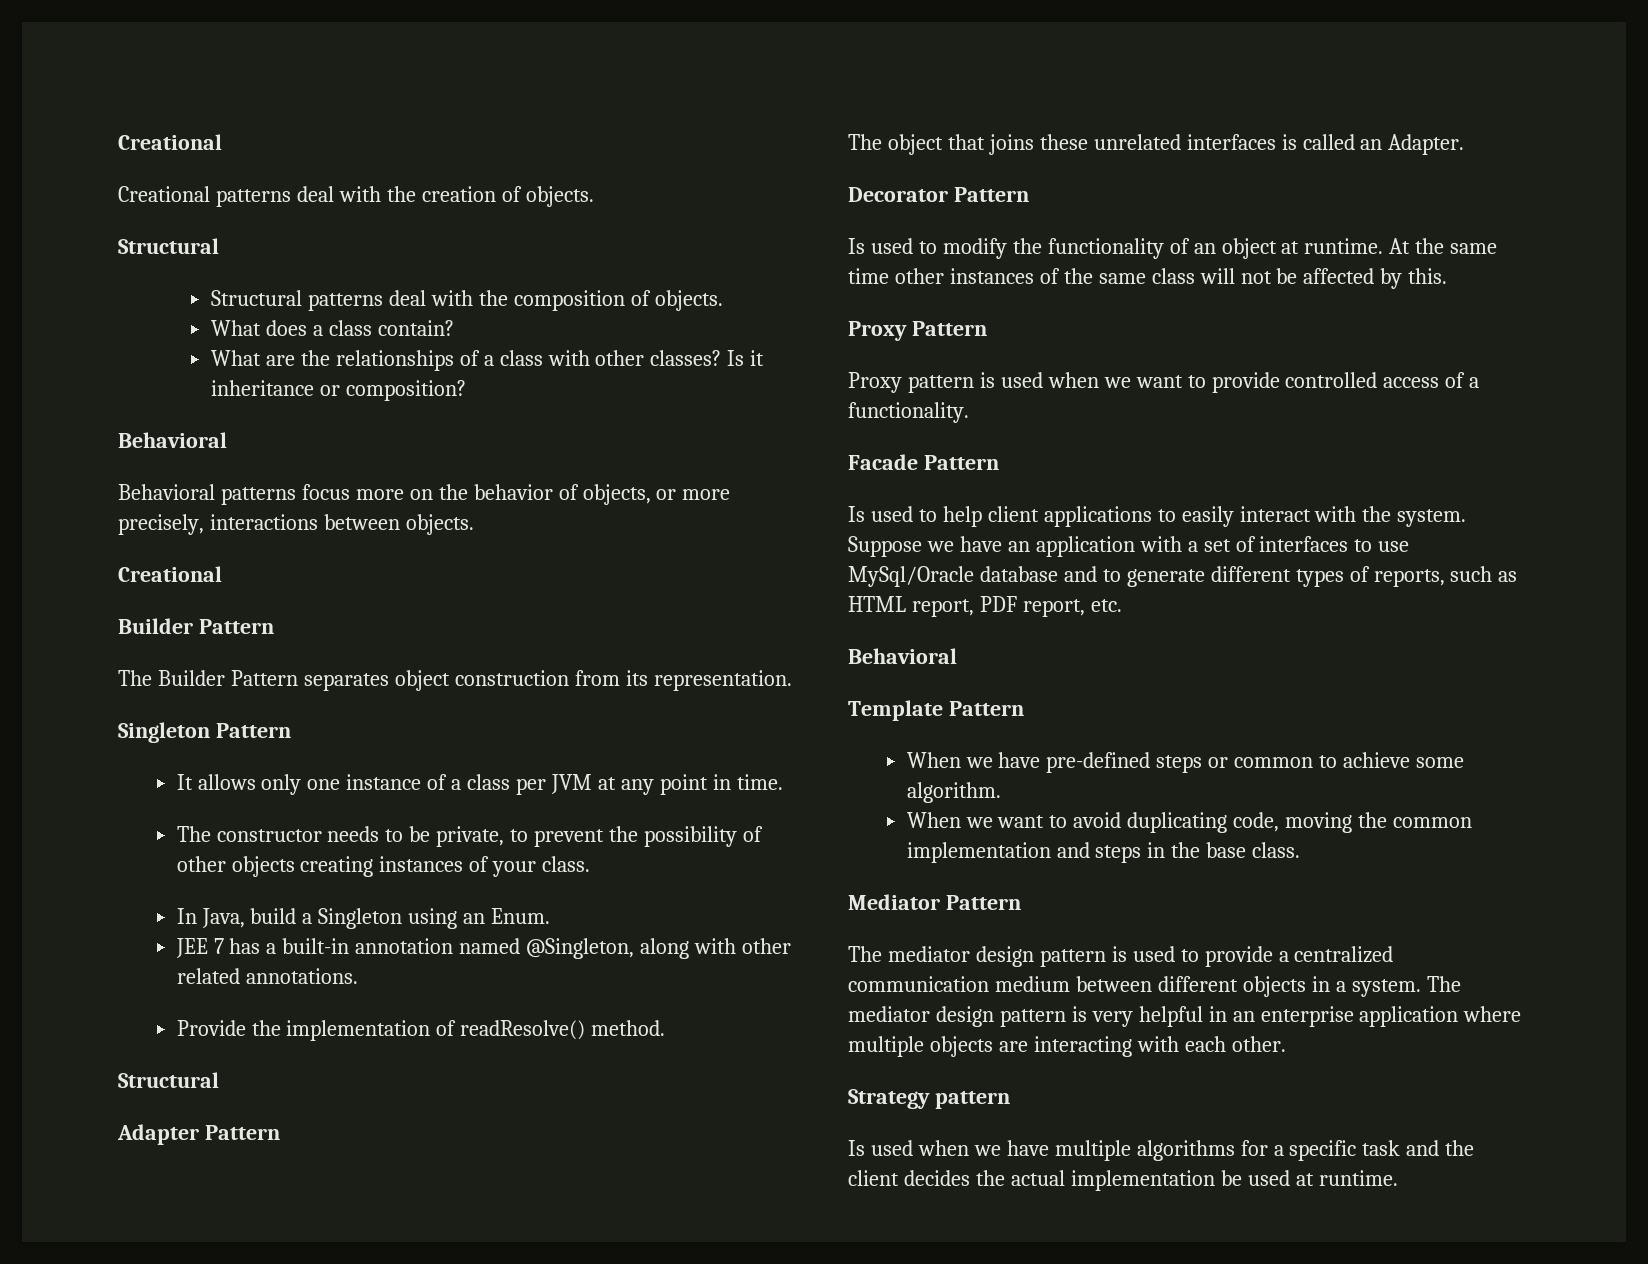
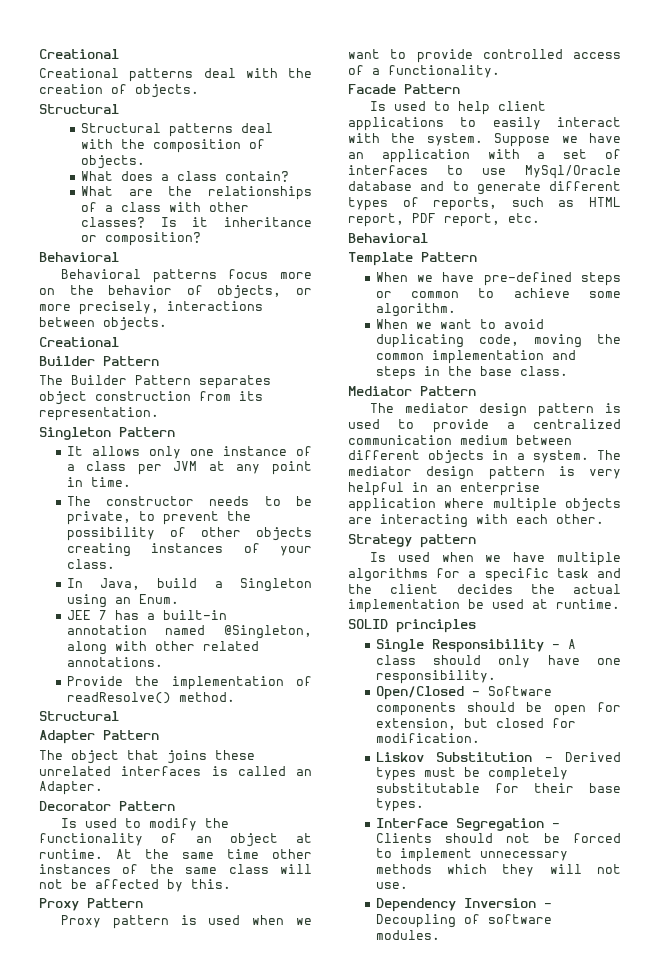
+ SOLID principles
+ Single Responsibility - A class should only have one responsibility.
+ Open/Closed - Software components should be open for extension, but closed for modification.
+ Liskov Substitution - Derived types must be completely substitutable for their base types.
+ Interface Segregation - Clients should not be forced to implement unnecessary methods which they will not use.
+ Dependency Inversion - Decoupling of software modules.

